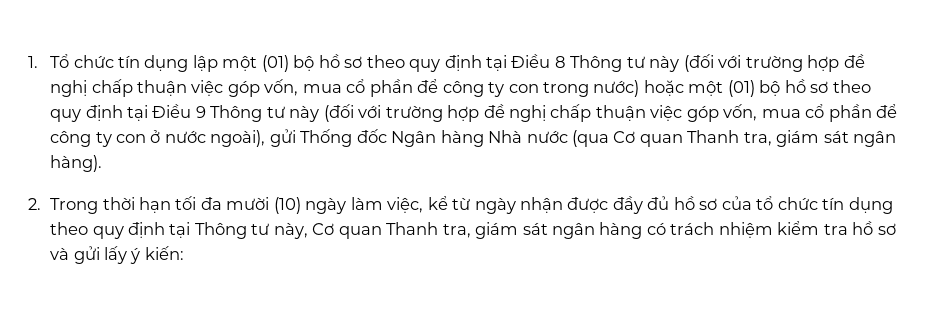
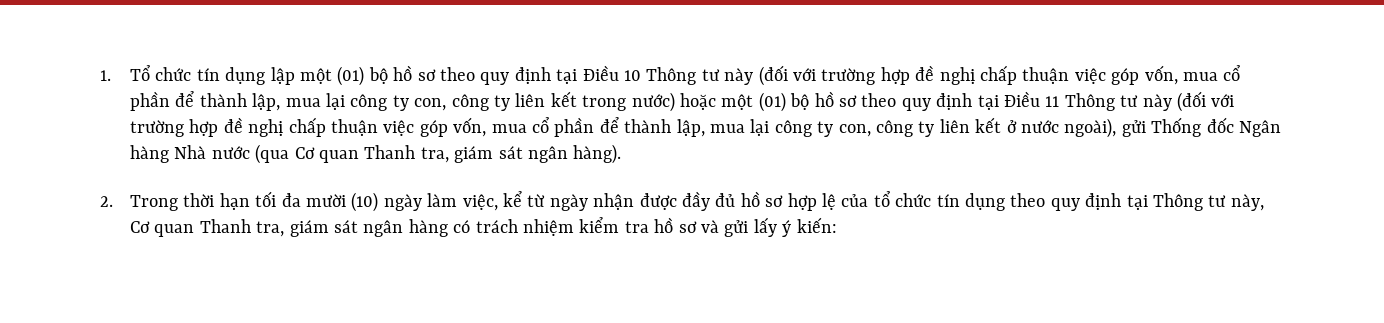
- 1. Tổ chức tín dụng lập một (01) bộ hồ sơ theo quy định tại Điều 8 Thông tư này (đối với trường hợp đề nghị chấp thuận việc góp vốn, mua cổ phần để công ty con trong nước) hoặc một (01) bộ hồ sơ theo quy định tại Điều 9 Thông tư này (đối với trường hợp đề nghị chấp thuận việc góp vốn, mua cổ phần để công ty con ở nước ngoài), gửi Thống đốc Ngân hàng Nhà nước (qua Cơ quan Thanh tra, giám sát ngân hàng).
+ 1. Tổ chức tín dụng lập một (01) bộ hồ sơ theo quy định tại Điều 10 Thông tư này (đối với trường hợp đề nghị chấp thuận việc góp vốn, mua cổ phần để thành lập, mua lại công ty con, công ty liên kết trong nước) hoặc một (01) bộ hồ sơ theo quy định tại Điều 11 Thông tư này (đối với trường hợp đề nghị chấp thuận việc góp vốn, mua cổ phần để thành lập, mua lại công ty con, công ty liên kết ở nước ngoài), gửi Thống đốc Ngân hàng Nhà nước (qua Cơ quan Thanh tra, giám sát ngân hàng).
- 2. Trong thời hạn tối đa mười (10) ngày làm việc, kể từ ngày nhận được đầy đủ hồ sơ của tổ chức tín dụng theo quy định tại Thông tư này, Cơ quan Thanh tra, giám sát ngân hàng có trách nhiệm kiểm tra hồ sơ và gửi lấy ý kiến:
+ 2. Trong thời hạn tối đa mười (10) ngày làm việc, kể từ ngày nhận được đầy đủ hồ sơ hợp lệ của tổ chức tín dụng theo quy định tại Thông tư này, Cơ quan Thanh tra, giám sát ngân hàng có trách nhiệm kiểm tra hồ sơ và gửi lấy ý kiến:

